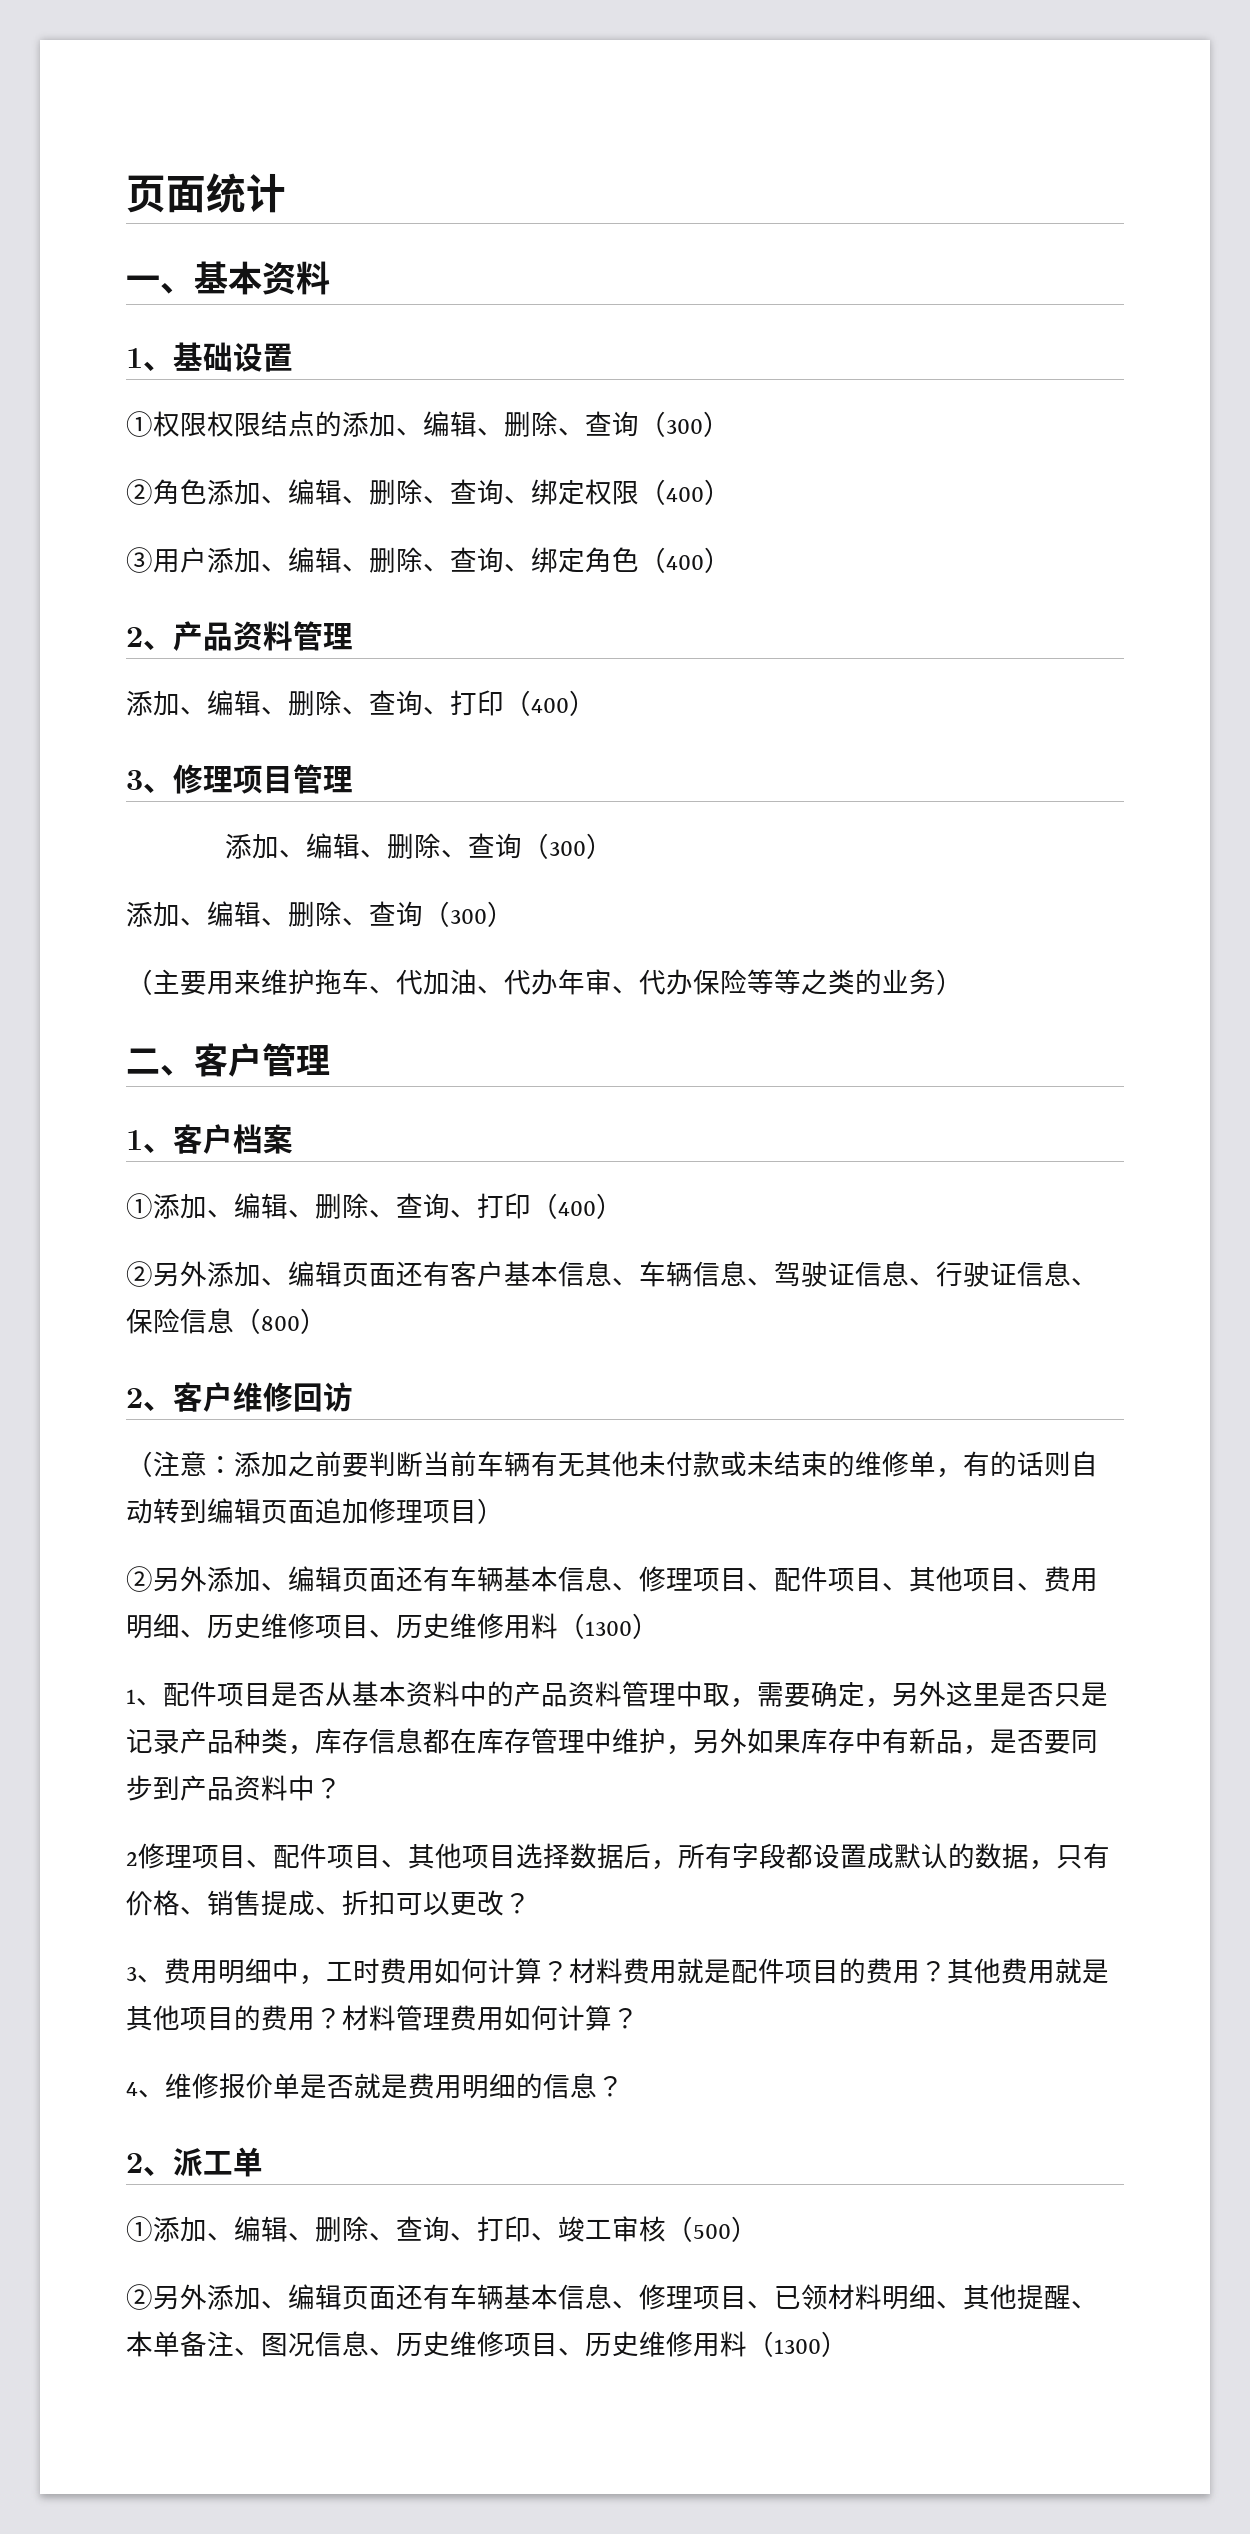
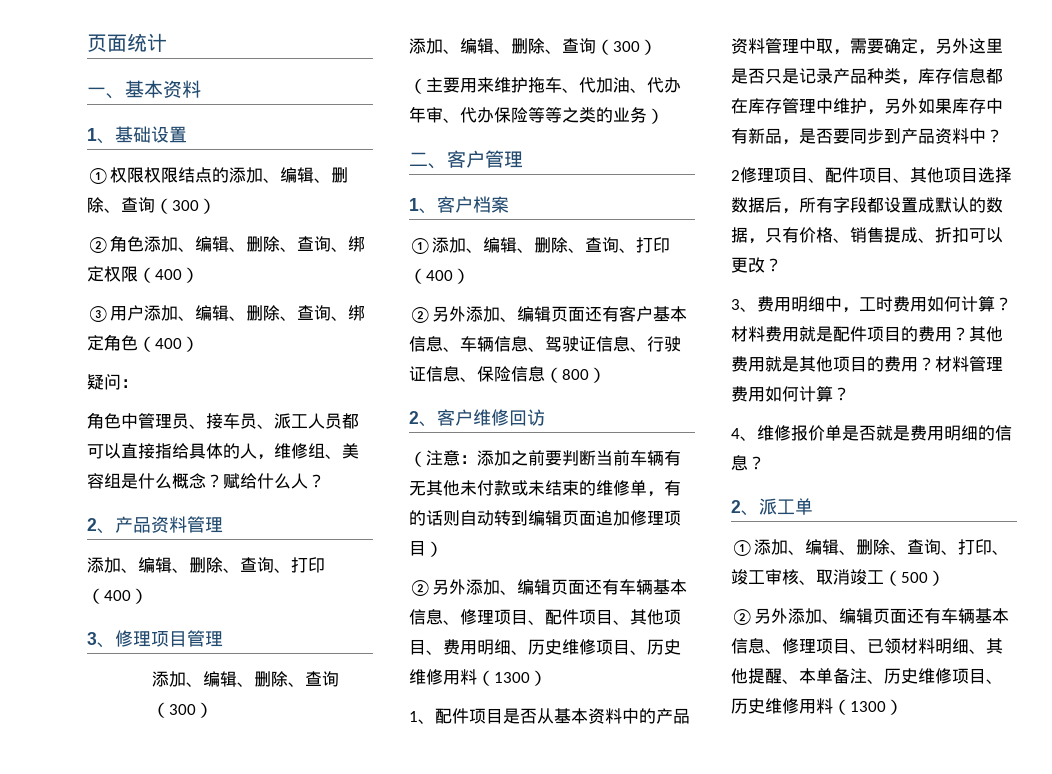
+ 疑问：
+ 角色中管理员、接车员、派工人员都可以直接指给具体的人，维修组、美容组是什么概念？赋给什么人？
- ①添加、编辑、删除、查询、打印、竣工审核（500）
+ ①添加、编辑、删除、查询、打印、竣工审核、取消竣工（500）
- ②另外添加、编辑页面还有车辆基本信息、修理项目、已领材料明细、其他提醒、本单备注、图况信息、历史维修项目、历史维修用料（1300）
+ ②另外添加、编辑页面还有车辆基本信息、修理项目、已领材料明细、其他提醒、本单备注、历史维修项目、历史维修用料（1300）

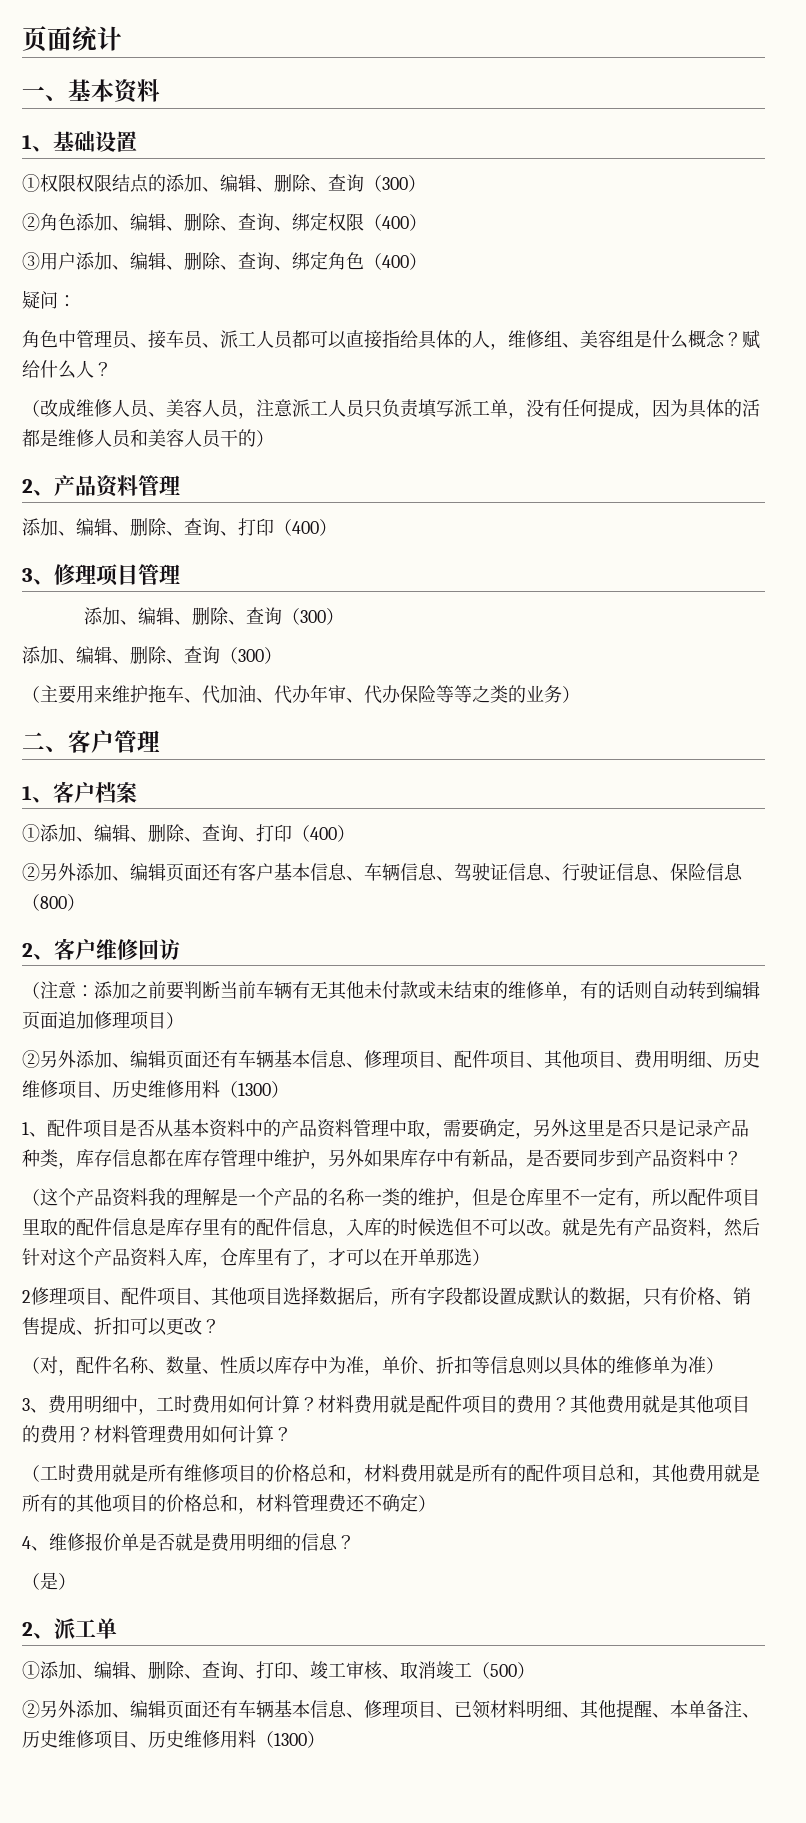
+ （改成维修人员、美容人员，注意派工人员只负责填写派工单，没有任何提成，因为具体的活都是维修人员和美容人员干的）
+ （这个产品资料我的理解是一个产品的名称一类的维护，但是仓库里不一定有，所以配件项目里取的配件信息是库存里有的配件信息，入库的时候选但不可以改。就是先有产品资料，然后针对这个产品资料入库，仓库里有了，才可以在开单那选）
+ （对，配件名称、数量、性质以库存中为准，单价、折扣等信息则以具体的维修单为准）
+ （工时费用就是所有维修项目的价格总和，材料费用就是所有的配件项目总和，其他费用就是所有的其他项目的价格总和，材料管理费还不确定）
+ （是）

